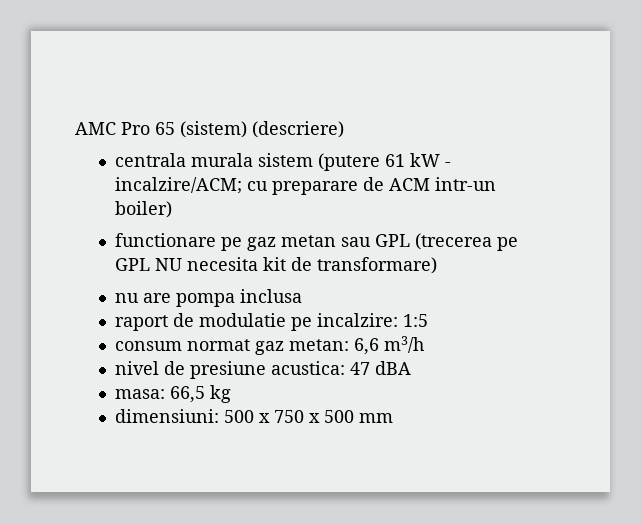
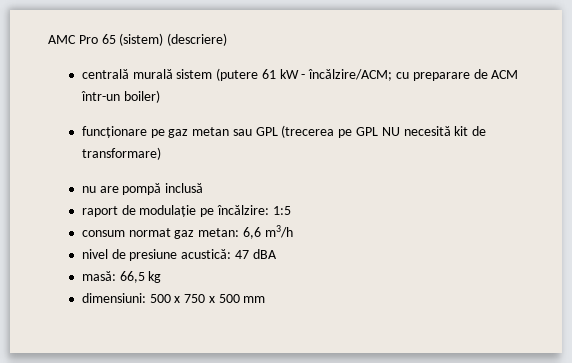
- centrala murala sistem (putere 61 kW - incalzire/ACM; cu preparare de ACM intr-un boiler)
+ centrală murală sistem (putere 61 kW - încălzire/ACM; cu preparare de ACM într-un boiler)
- functionare pe gaz metan sau GPL (trecerea pe GPL NU necesita kit de transformare)
+ funcționare pe gaz metan sau GPL (trecerea pe GPL NU necesită kit de transformare)
- nu are pompa inclusa
+ nu are pompă inclusă
- raport de modulatie pe incalzire: 1:5
+ raport de modulație pe încălzire: 1:5
- nivel de presiune acustica: 47 dBA
+ nivel de presiune acustică: 47 dBA
- masa: 66,5 kg
+ masă: 66,5 kg

